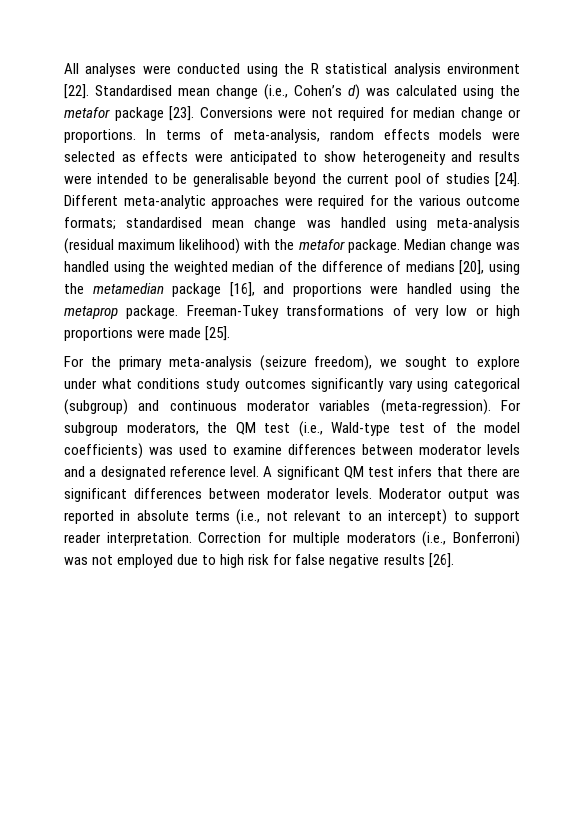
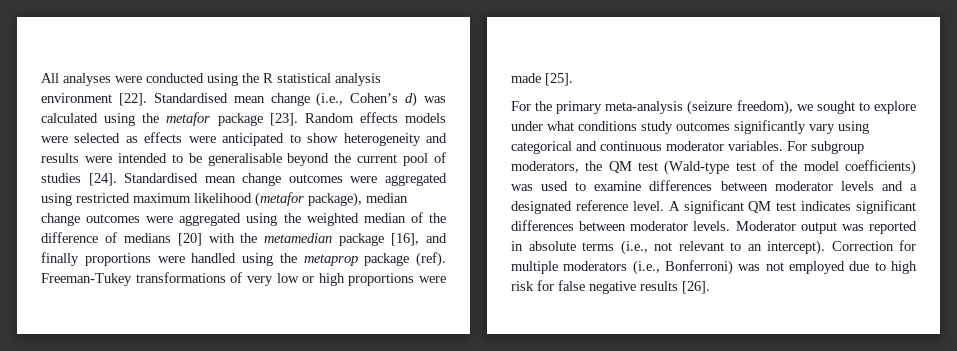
- Conversions were not required for median change or proportions. In terms of meta-analysis, random effects models were selected as effects were anticipated to show heterogeneity and results were intended to be generalisable beyond the current pool of studies [24].
+ Random effects models were selected as effects were anticipated to show heterogeneity and results were intended to be generalisable beyond the current pool of studies [24].
- Different meta-analytic approaches were required for the various outcome formats; standardised mean change was handled using meta-analysis (residual maximum likelihood) with the metafor package. Median change was handled using the weighted median of the difference of medians [20], using the metamedian package [16], and proportions were handled using the metaprop package.
+ Standardised mean change outcomes were aggregated using restricted maximum likelihood (metafor package), median change outcomes were aggregated using the weighted median of the difference of medians [20] with the metamedian package [16], and finally proportions were handled using the metaprop package (ref).
- For the primary meta-analysis (seizure freedom), we sought to explore under what conditions study outcomes significantly vary using categorical (subgroup) and continuous moderator variables (meta-regression).
+ For the primary meta-analysis (seizure freedom), we sought to explore under what conditions study outcomes significantly vary using categorical and continuous moderator variables.
- For subgroup moderators, the QM test (i.e., Wald-type test of the model coefficients) was used to examine differences between moderator levels and a designated reference level.
+ For subgroup moderators, the QM test (Wald-type test of the model coefficients) was used to examine differences between moderator levels and a designated reference level.
- A significant QM test infers that there are significant differences between moderator levels.
+ A significant QM test indicates significant differences between moderator levels.
- Moderator output was reported in absolute terms (i.e., not relevant to an intercept) to support reader interpretation.
+ Moderator output was reported in absolute terms (i.e., not relevant to an intercept).

